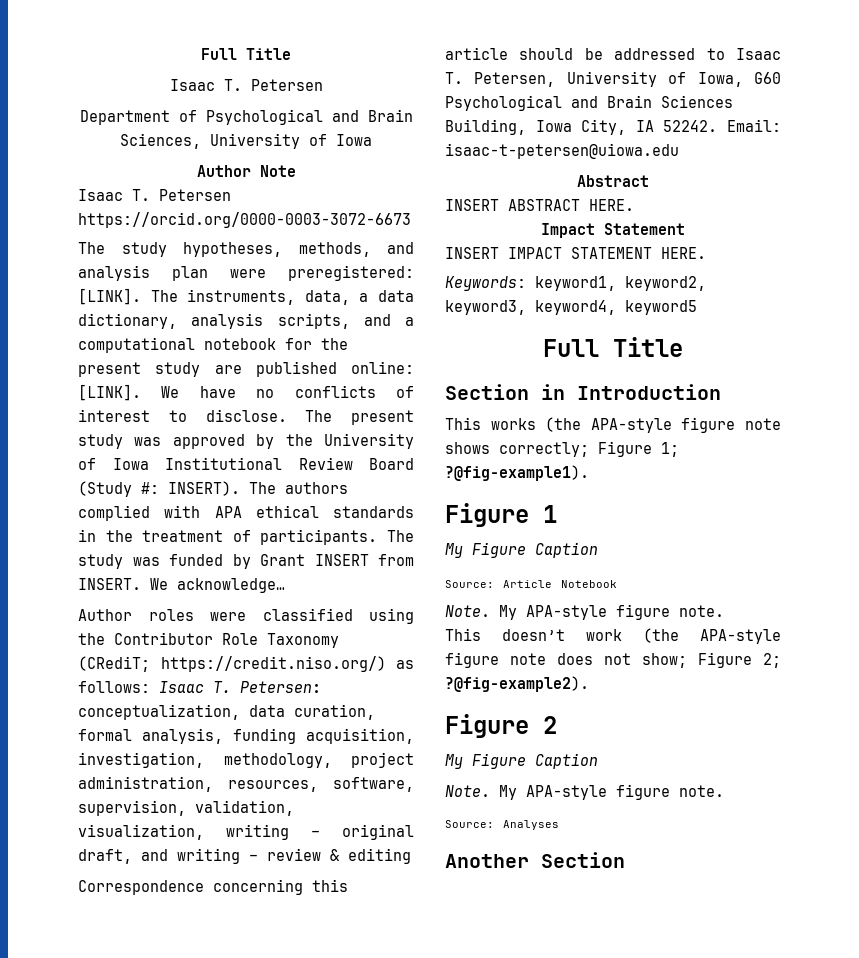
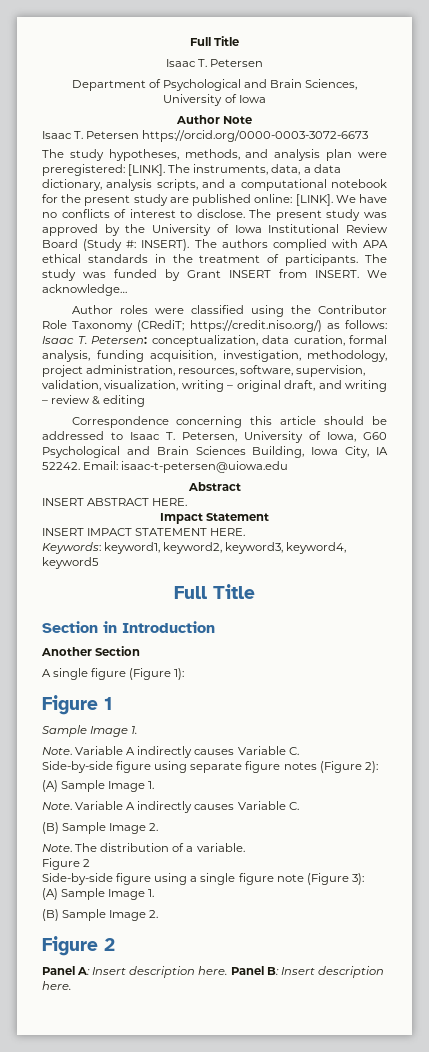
- This works (the APA-style figure note shows correctly; Figure 1; ?@fig-example1).
+ Another Section
+ A single figure (Figure 1):
  Figure 1
- My Figure Caption
- Source: Article Notebook
- Note. My APA-style figure note.
- This doesn’t work (the APA-style figure note does not show; Figure 2; ?@fig-example2).
+ Sample Image 1.
+ Note. Variable A indirectly causes Variable C.
+ Side-by-side figure using separate figure notes (Figure 2):
+ (A) Sample Image 1.
+ Note. Variable A indirectly causes Variable C.
+ (B) Sample Image 2.
+ Note. The distribution of a variable.
  Figure 2
- My Figure Caption
- Note. My APA-style figure note.
- Source: Analyses
- Another Section
+ Side-by-side figure using a single figure note (Figure 3):
+ (A) Sample Image 1.
+ (B) Sample Image 2.
+ Figure 2
+ Panel A: Insert description here. Panel B: Insert description here.

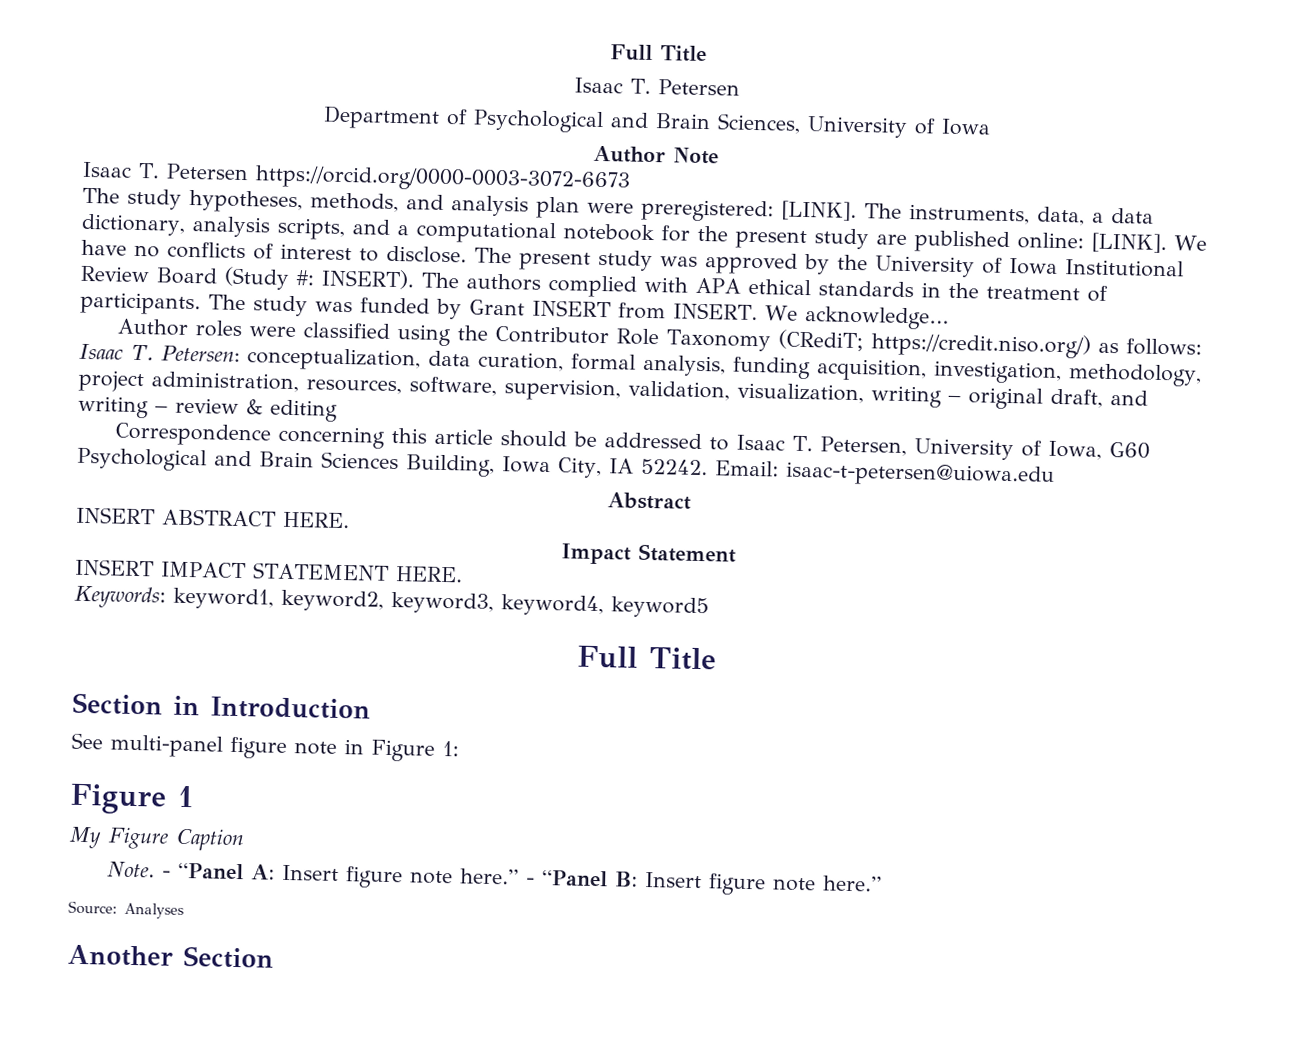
+ See multi-panel figure note in Figure 1:
+ Figure 1
+ My Figure Caption
+ Note. - “Panel A: Insert figure note here.” - “Panel B: Insert figure note here.”
+ Source: Analyses
  Another Section
- A single figure (Figure 1):
- Figure 1
- Sample Image 1.
- Note. Variable A indirectly causes Variable C.
- Side-by-side figure using separate figure notes (Figure 2):
- (A) Sample Image 1.
- Note. Variable A indirectly causes Variable C.
- (B) Sample Image 2.
- Note. The distribution of a variable.
- Figure 2
- Side-by-side figure using a single figure note (Figure 3):
- (A) Sample Image 1.
- (B) Sample Image 2.
- Figure 2
- Panel A: Insert description here. Panel B: Insert description here.

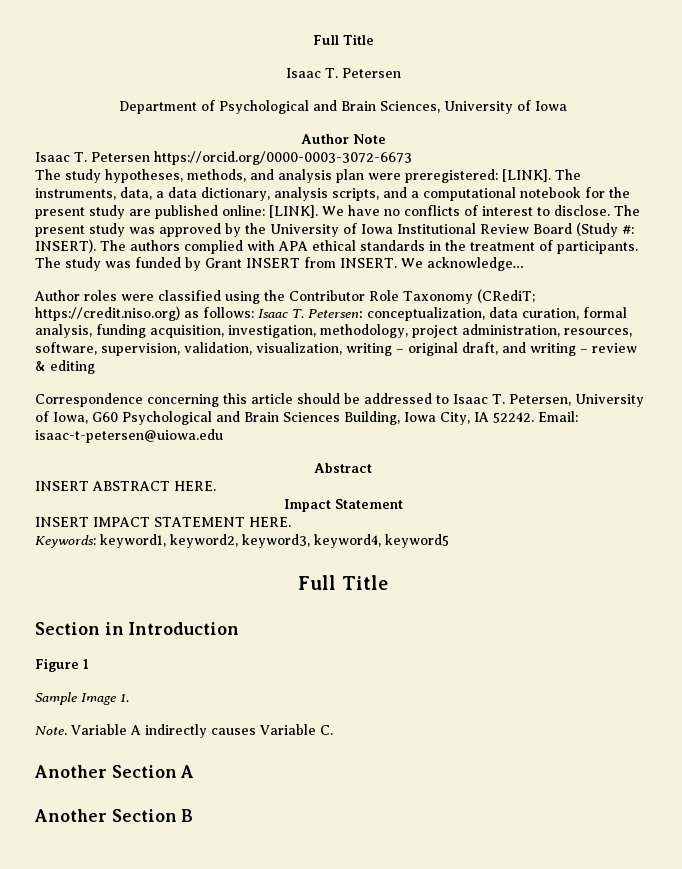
- Author roles were classified using the Contributor Role Taxonomy (CRediT; https://credit.niso.org/) as follows: Isaac T. Petersen: conceptualization, data curation, formal analysis, funding acquisition, investigation, methodology, project administration, resources, software, supervision, validation, visualization, writing – original draft, and writing – review & editing
+ Author roles were classified using the Contributor Role Taxonomy (CRediT; https://credit.niso.org) as follows: Isaac T. Petersen: conceptualization, data curation, formal analysis, funding acquisition, investigation, methodology, project administration, resources, software, supervision, validation, visualization, writing – original draft, and writing – review & editing
- See multi-panel figure note in Figure 1:
  Figure 1
- My Figure Caption
- Note. - “Panel A: Insert figure note here.” - “Panel B: Insert figure note here.”
- Source: Analyses
- Another Section
+ Sample Image 1.
+ Note. Variable A indirectly causes Variable C.
+ Another Section A
+ Another Section B

